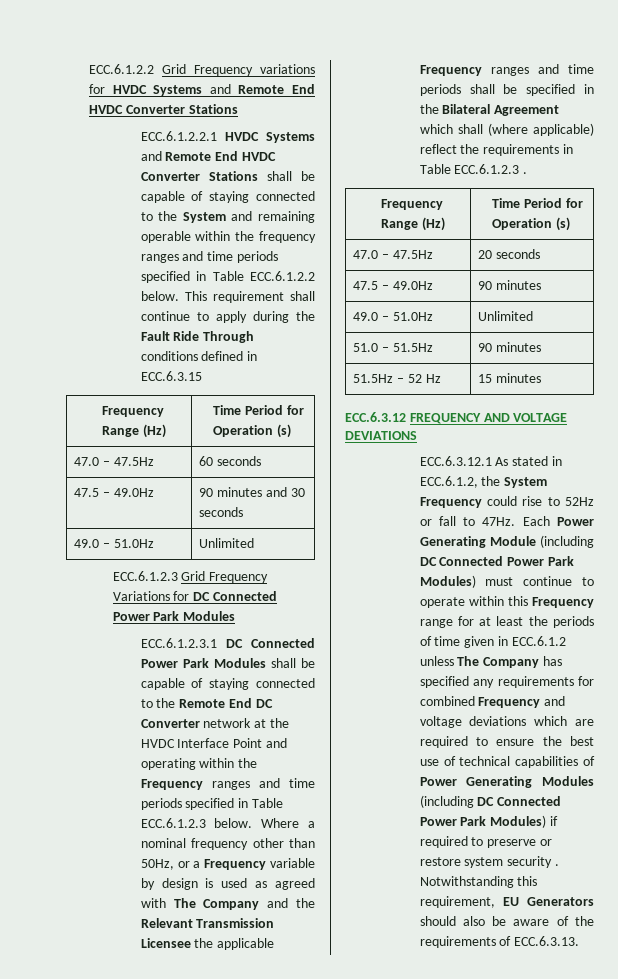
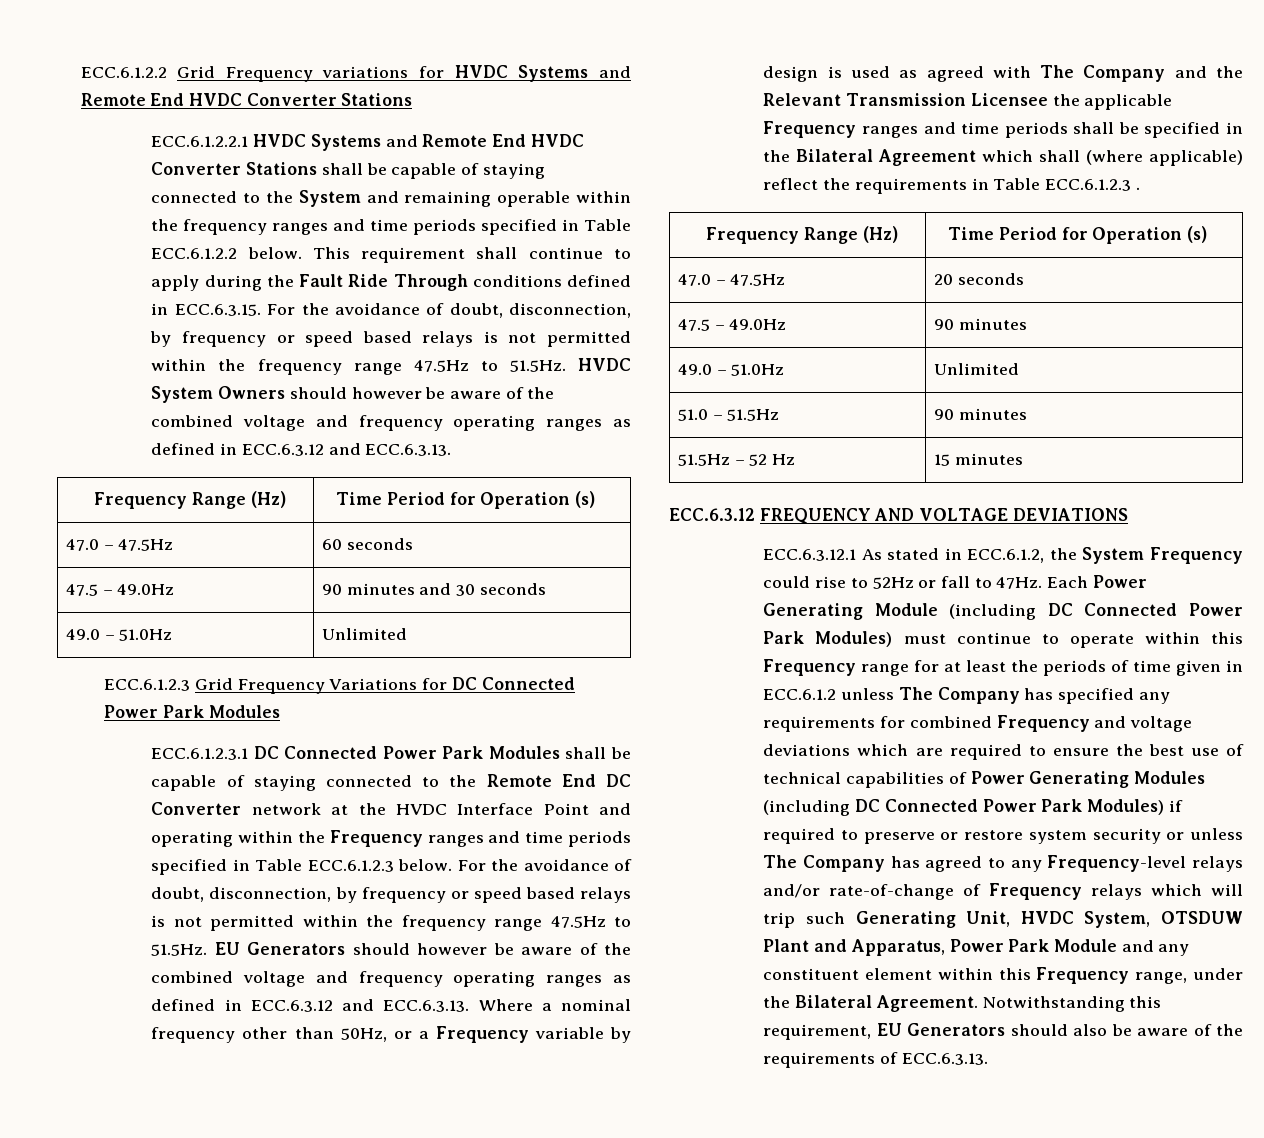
- This requirement shall continue to apply during the Fault Ride Through conditions defined in ECC.6.3.15
+ This requirement shall continue to apply during the Fault Ride Through conditions defined in ECC.6.3.15. For the avoidance of doubt, disconnection, by frequency or speed based relays is not permitted within the frequency range 47.5Hz to 51.5Hz. HVDC System Owners should however be aware of the combined voltage and frequency operating ranges as defined in ECC.6.3.12 and ECC.6.3.13.
- Where a nominal frequency other than 50Hz, or a Frequency variable by design is used as agreed with The Company and the Relevant Transmission Licensee the applicable Frequency ranges and time periods shall be specified in the Bilateral Agreement which shall (where applicable) reflect the requirements in Table ECC.6.1.2.3 .
+ For the avoidance of doubt, disconnection, by frequency or speed based relays is not permitted within the frequency range 47.5Hz to 51.5Hz. EU Generators should however be aware of the combined voltage and frequency operating ranges as defined in ECC.6.3.12 and ECC.6.3.13. Where a nominal frequency other than 50Hz, or a Frequency variable by design is used as agreed with The Company and the Relevant Transmission Licensee the applicable Frequency ranges and time periods shall be specified in the Bilateral Agreement which shall (where applicable) reflect the requirements in Table ECC.6.1.2.3 .
- Each Power Generating Module (including DC Connected Power Park Modules) must continue to operate within this Frequency range for at least the periods of time given in ECC.6.1.2 unless The Company has specified any requirements for combined Frequency and voltage deviations which are required to ensure the best use of technical capabilities of Power Generating Modules (including DC Connected Power Park Modules) if required to preserve or restore system security .
+ Each Power Generating Module (including DC Connected Power Park Modules) must continue to operate within this Frequency range for at least the periods of time given in ECC.6.1.2 unless The Company has specified any requirements for combined Frequency and voltage deviations which are required to ensure the best use of technical capabilities of Power Generating Modules (including DC Connected Power Park Modules) if required to preserve or restore system security or unless The Company has agreed to any Frequency-level relays and/or rate-of-change of Frequency relays which will trip such Generating Unit, HVDC System, OTSDUW Plant and Apparatus, Power Park Module and any constituent element within this Frequency range, under the Bilateral Agreement.

